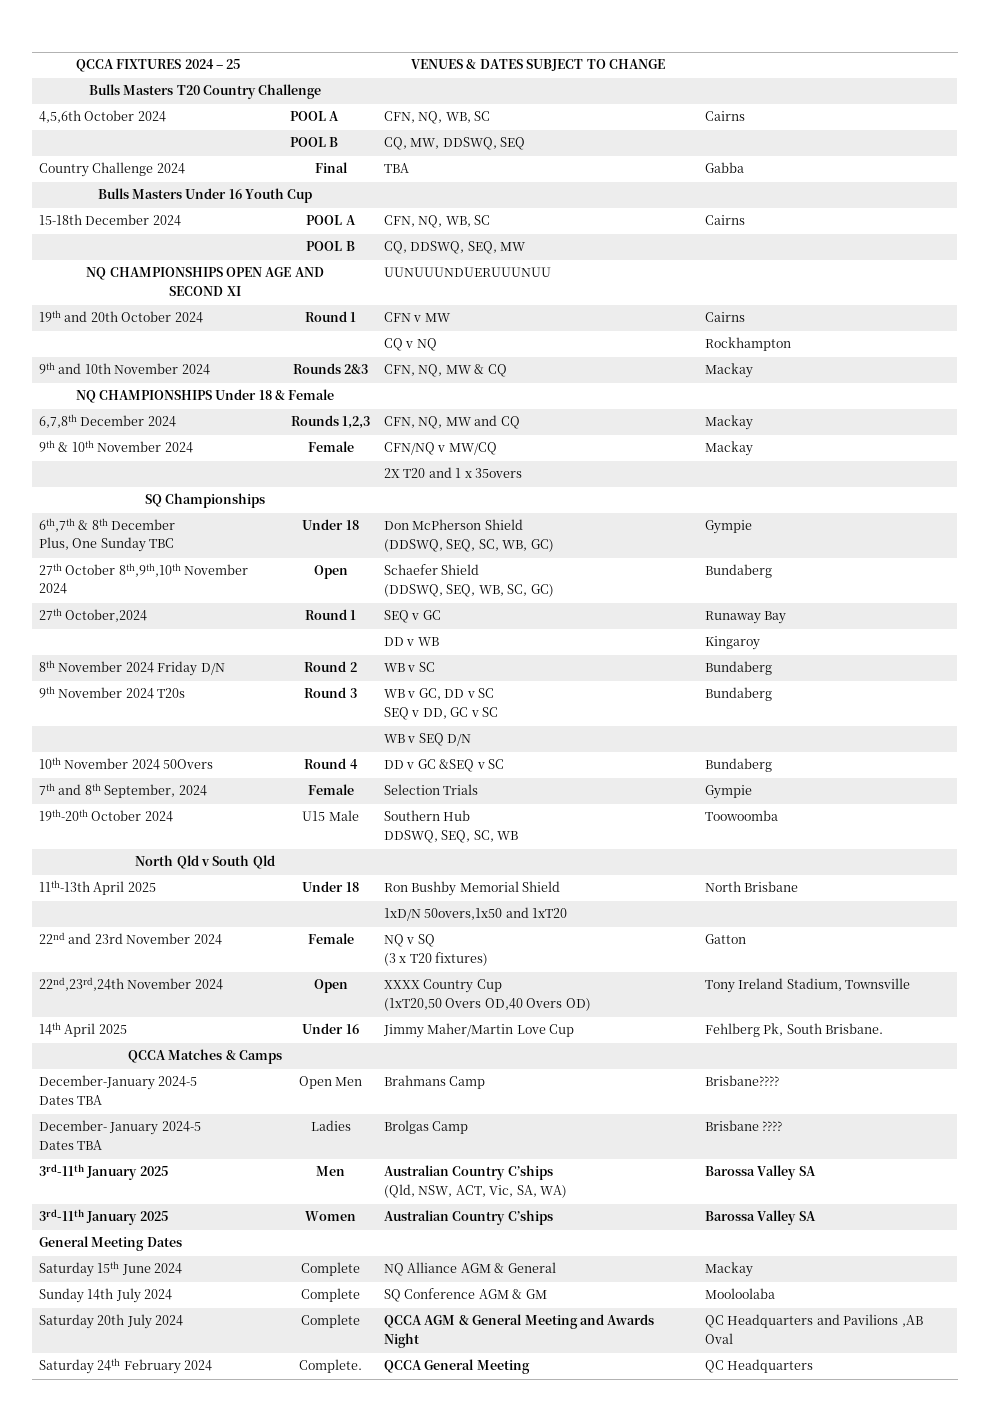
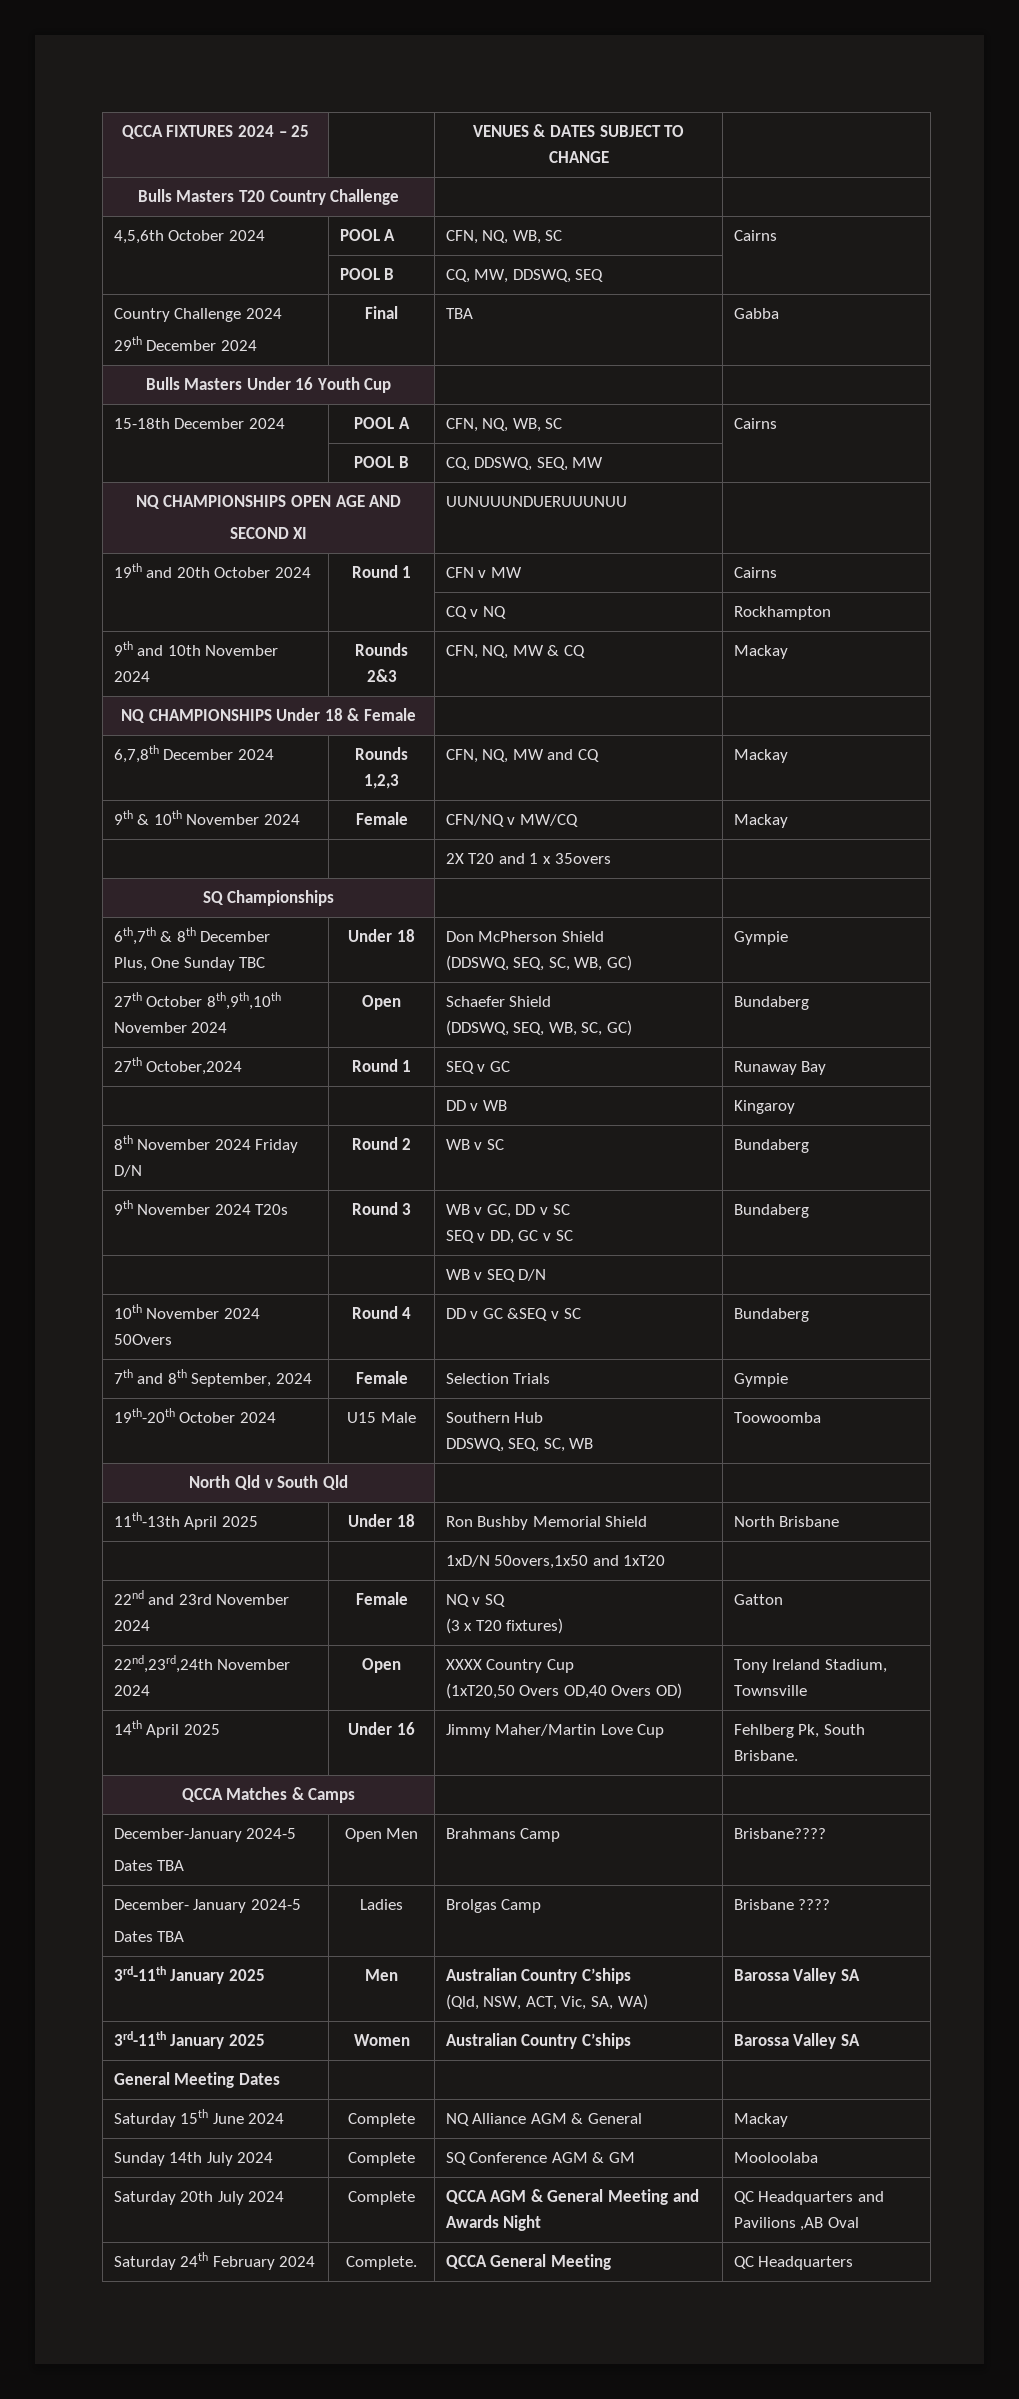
- Country Challenge 2024 | Final | TBA | Gabba
+ Country Challenge 2024
+ 29th December 2024 | Final | TBA | Gabba

